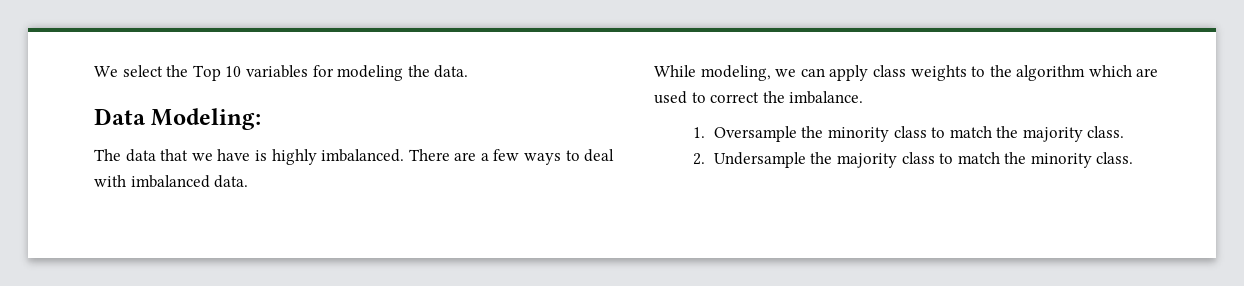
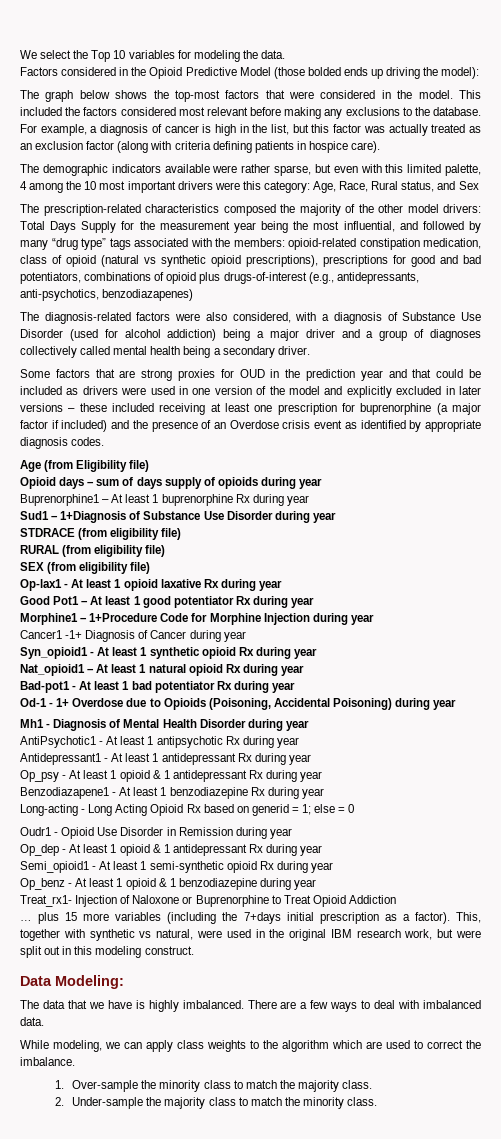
+ Factors considered in the Opioid Predictive Model (those bolded ends up driving the model):
+ The graph below shows the top-most factors that were considered in the model. This included the factors considered most relevant before making any exclusions to the database. For example, a diagnosis of cancer is high in the list, but this factor was actually treated as an exclusion factor (along with criteria defining patients in hospice care).
+ The demographic indicators available were rather sparse, but even with this limited palette, 4 among the 10 most important drivers were this category: Age, Race, Rural status, and Sex
+ The prescription-related characteristics composed the majority of the other model drivers: Total Days Supply for the measurement year being the most influential, and followed by many “drug type” tags associated with the members: opioid-related constipation medication, class of opioid (natural vs synthetic opioid prescriptions), prescriptions for good and bad potentiators, combinations of opioid plus drugs-of-interest (e.g., antidepressants, anti-psychotics, benzodiazapenes)
+ The diagnosis-related factors were also considered, with a diagnosis of Substance Use Disorder (used for alcohol addiction) being a major driver and a group of diagnoses collectively called mental health being a secondary driver.
+ Some factors that are strong proxies for OUD in the prediction year and that could be included as drivers were used in one version of the model and explicitly excluded in later versions – these included receiving at least one prescription for buprenorphine (a major factor if included) and the presence of an Overdose crisis event as identified by appropriate diagnosis codes.
+ Age (from Eligibility file)
+ Opioid days – sum of days supply of opioids during year
+ Buprenorphine1 – At least 1 buprenorphine Rx during year
+ Sud1 – 1+Diagnosis of Substance Use Disorder during year
+ STDRACE (from eligibility file)
+ RURAL (from eligibility file)
+ SEX (from eligibility file)
+ Op-lax1 - At least 1 opioid laxative Rx during year
+ Good Pot1 – At least 1 good potentiator Rx during year
+ Morphine1 – 1+Procedure Code for Morphine Injection during year
+ Cancer1 -1+ Diagnosis of Cancer during year
+ Syn_opioid1 - At least 1 synthetic opioid Rx during year
+ Nat_opioid1 – At least 1 natural opioid Rx during year
+ Bad-pot1 - At least 1 bad potentiator Rx during year
+ Od-1 - 1+ Overdose due to Opioids (Poisoning, Accidental Poisoning) during year
+ Mh1 - Diagnosis of Mental Health Disorder during year
+ AntiPsychotic1 - At least 1 antipsychotic Rx during year
+ Antidepressant1 - At least 1 antidepressant Rx during year
+ Op_psy - At least 1 opioid & 1 antidepressant Rx during year
+ Benzodiazapene1 - At least 1 benzodiazepine Rx during year
+ Long-acting - Long Acting Opioid Rx based on generid = 1; else = 0
+ Oudr1 - Opioid Use Disorder in Remission during year
+ Op_dep - At least 1 opioid & 1 antidepressant Rx during year
+ Semi_opioid1 - At least 1 semi-synthetic opioid Rx during year
+ Op_benz - At least 1 opioid & 1 benzodiazepine during year
+ Treat_rx1- Injection of Naloxone or Buprenorphine to Treat Opioid Addiction
+ … plus 15 more variables (including the 7+days initial prescription as a factor). This, together with synthetic vs natural, were used in the original IBM research work, but were split out in this modeling construct.
- 1. Oversample the minority class to match the majority class.
+ 1. Over-sample the minority class to match the majority class.
- 2. Undersample the majority class to match the minority class.
+ 2. Under-sample the majority class to match the minority class.

